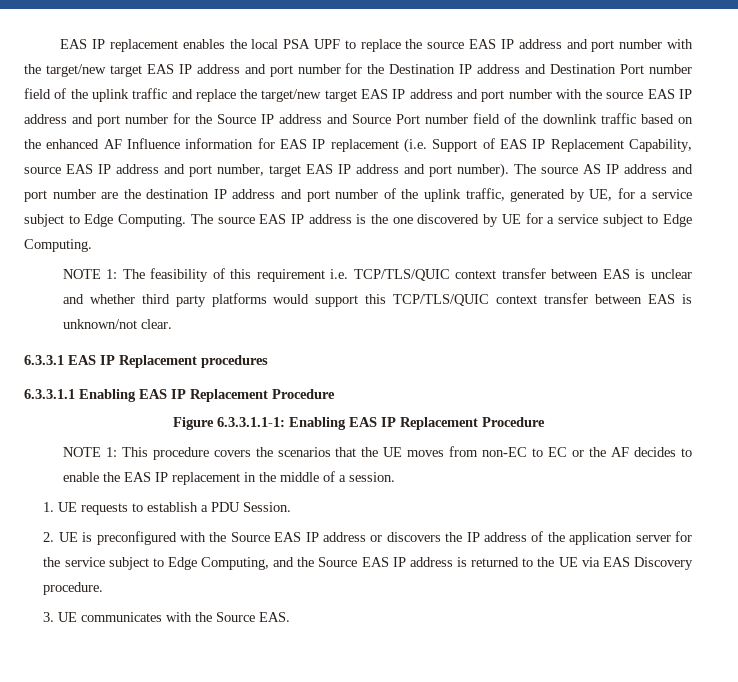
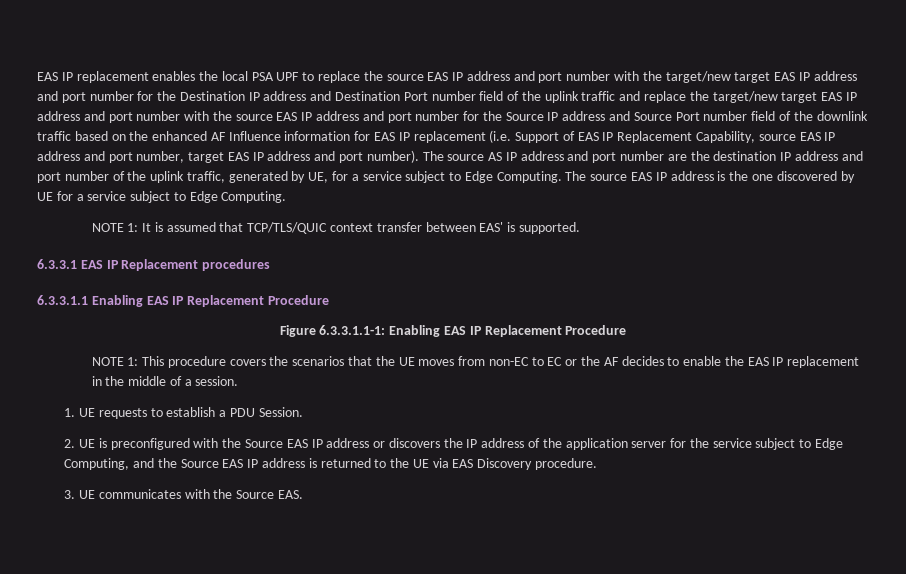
- NOTE 1: The feasibility of this requirement i.e. TCP/TLS/QUIC context transfer between EAS is unclear and whether third party platforms would support this TCP/TLS/QUIC context transfer between EAS is unknown/not clear.
+ NOTE 1: It is assumed that TCP/TLS/QUIC context transfer between EAS' is supported.

